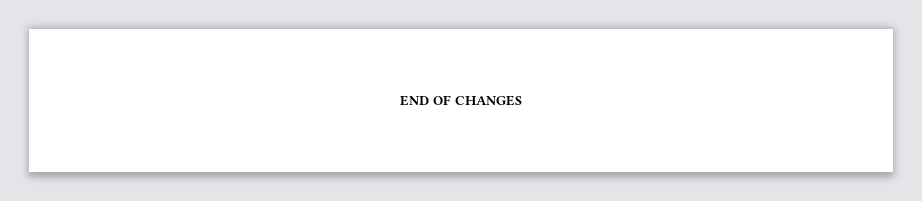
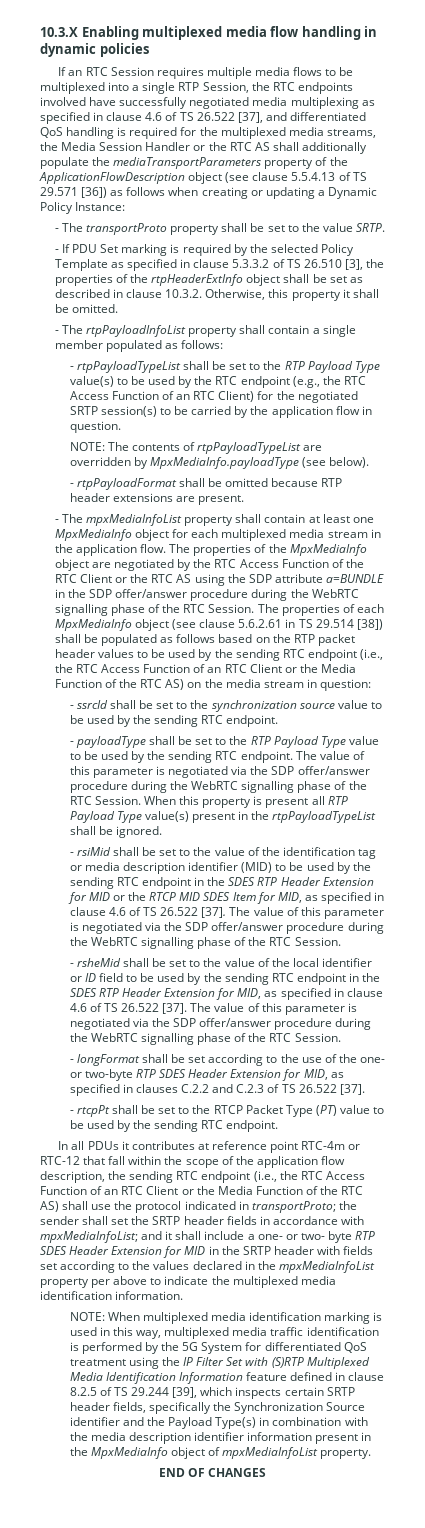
+ 10.3.X Enabling multiplexed media flow handling in dynamic policies
+ If an RTC Session requires multiple media flows to be multiplexed into a single RTP Session, the RTC endpoints involved have successfully negotiated media multiplexing as specified in clause 4.6 of TS 26.522 [37], and differentiated QoS handling is required for the multiplexed media streams, the Media Session Handler or the RTC AS shall additionally populate the mediaTransportParameters property of the ApplicationFlowDescription object (see clause 5.5.4.13 of TS 29.571 [36]) as follows when creating or updating a Dynamic Policy Instance:
+ - The transportProto property shall be set to the value SRTP.
+ - If PDU Set marking is required by the selected Policy Template as specified in clause 5.3.3.2 of TS 26.510 [3], the properties of the rtpHeaderExtInfo object shall be set as described in clause 10.3.2. Otherwise, this property it shall be omitted.
+ - The rtpPayloadInfoList property shall contain a single member populated as follows:
+ - rtpPayloadTypeList shall be set to the RTP Payload Type value(s) to be used by the RTC endpoint (e.g., the RTC Access Function of an RTC Client) for the negotiated SRTP session(s) to be carried by the application flow in question.
+ NOTE: The contents of rtpPayloadTypeList are overridden by MpxMediaInfo.payloadType (see below).
+ - rtpPayloadFormat shall be omitted because RTP header extensions are present.
+ - The mpxMediaInfoList property shall contain at least one MpxMediaInfo object for each multiplexed media stream in the application flow. The properties of the MpxMediaInfo object are negotiated by the RTC Access Function of the RTC Client or the RTC AS using the SDP attribute a=BUNDLE in the SDP offer/answer procedure during the WebRTC signalling phase of the RTC Session. The properties of each MpxMediaInfo object (see clause 5.6.2.61 in TS 29.514 [38]) shall be populated as follows based on the RTP packet header values to be used by the sending RTC endpoint (i.e., the RTC Access Function of an RTC Client or the Media Function of the RTC AS) on the media stream in question:
+ - ssrcId shall be set to the synchronization source value to be used by the sending RTC endpoint.
+ - payloadType shall be set to the RTP Payload Type value to be used by the sending RTC endpoint. The value of this parameter is negotiated via the SDP offer/answer procedure during the WebRTC signalling phase of the RTC Session. When this property is present all RTP Payload Type value(s) present in the rtpPayloadTypeList shall be ignored.
+ - rsiMid shall be set to the value of the identification tag or media description identifier (MID) to be used by the sending RTC endpoint in the SDES RTP Header Extension for MID or the RTCP MID SDES Item for MID, as specified in clause 4.6 of TS 26.522 [37]. The value of this parameter is negotiated via the SDP offer/answer procedure during the WebRTC signalling phase of the RTC Session.
+ - rsheMid shall be set to the value of the local identifier or ID field to be used by the sending RTC endpoint in the SDES RTP Header Extension for MID, as specified in clause 4.6 of TS 26.522 [37]. The value of this parameter is negotiated via the SDP offer/answer procedure during the WebRTC signalling phase of the RTC Session.
+ - longFormat shall be set according to the use of the one- or two-byte RTP SDES Header Extension for MID, as specified in clauses C.2.2 and C.2.3 of TS 26.522 [37].
+ - rtcpPt shall be set to the RTCP Packet Type (PT) value to be used by the sending RTC endpoint.
+ In all PDUs it contributes at reference point RTC-4m or RTC-12 that fall within the scope of the application flow description, the sending RTC endpoint (i.e., the RTC Access Function of an RTC Client or the Media Function of the RTC AS) shall use the protocol indicated in transportProto; the sender shall set the SRTP header fields in accordance with mpxMediaInfoList; and it shall include a one- or two- byte RTP SDES Header Extension for MID in the SRTP header with fields set according to the values declared in the mpxMediaInfoList property per above to indicate the multiplexed media identification information.
+ NOTE: When multiplexed media identification marking is used in this way, multiplexed media traffic identification is performed by the 5G System for differentiated QoS treatment using the IP Filter Set with (S)RTP Multiplexed Media Identification Information feature defined in clause 8.2.5 of TS 29.244 [39], which inspects certain SRTP header fields, specifically the Synchronization Source identifier and the Payload Type(s) in combination with the media description identifier information present in the MpxMediaInfo object of mpxMediaInfoList property.

